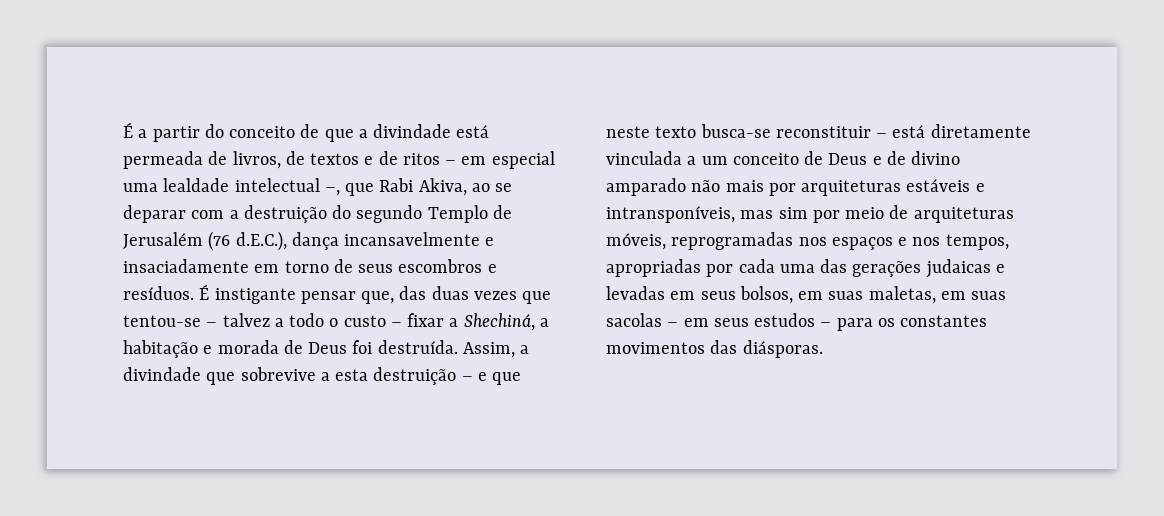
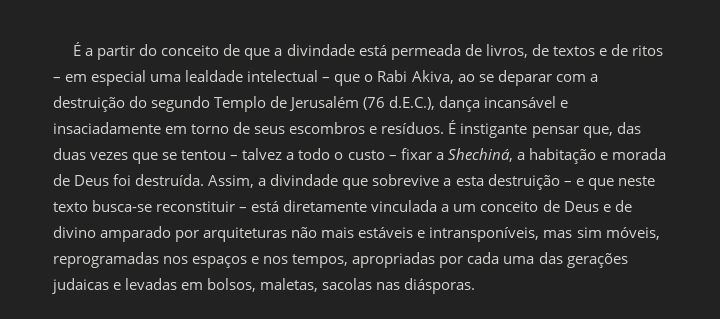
- É a partir do conceito de que a divindade está permeada de livros, de textos e de ritos – em especial uma lealdade intelectual –, que Rabi Akiva, ao se deparar com a destruição do segundo Templo de Jerusalém (76 d.E.C.), dança incansavelmente e insaciadamente em torno de seus escombros e resíduos.
+ É a partir do conceito de que a divindade está permeada de livros, de textos e de ritos – em especial uma lealdade intelectual – que o Rabi Akiva, ao se deparar com a destruição do segundo Templo de Jerusalém (76 d.E.C.), dança incansável e insaciadamente em torno de seus escombros e resíduos.
- É instigante pensar que, das duas vezes que tentou-se – talvez a todo o custo – fixar a Shechiná, a habitação e morada de Deus foi destruída.
+ É instigante pensar que, das duas vezes que se tentou – talvez a todo o custo – fixar a Shechiná, a habitação e morada de Deus foi destruída.
- Assim, a divindade que sobrevive a esta destruição – e que neste texto busca-se reconstituir – está diretamente vinculada a um conceito de Deus e de divino amparado não mais por arquiteturas estáveis e intransponíveis, mas sim por meio de arquiteturas móveis, reprogramadas nos espaços e nos tempos, apropriadas por cada uma das gerações judaicas e levadas em seus bolsos, em suas maletas, em suas sacolas – em seus estudos – para os constantes movimentos das diásporas.
+ Assim, a divindade que sobrevive a esta destruição – e que neste texto busca-se reconstituir – está diretamente vinculada a um conceito de Deus e de divino amparado por arquiteturas não mais estáveis e intransponíveis, mas sim móveis, reprogramadas nos espaços e nos tempos, apropriadas por cada uma das gerações judaicas e levadas em bolsos, maletas, sacolas nas diásporas.

